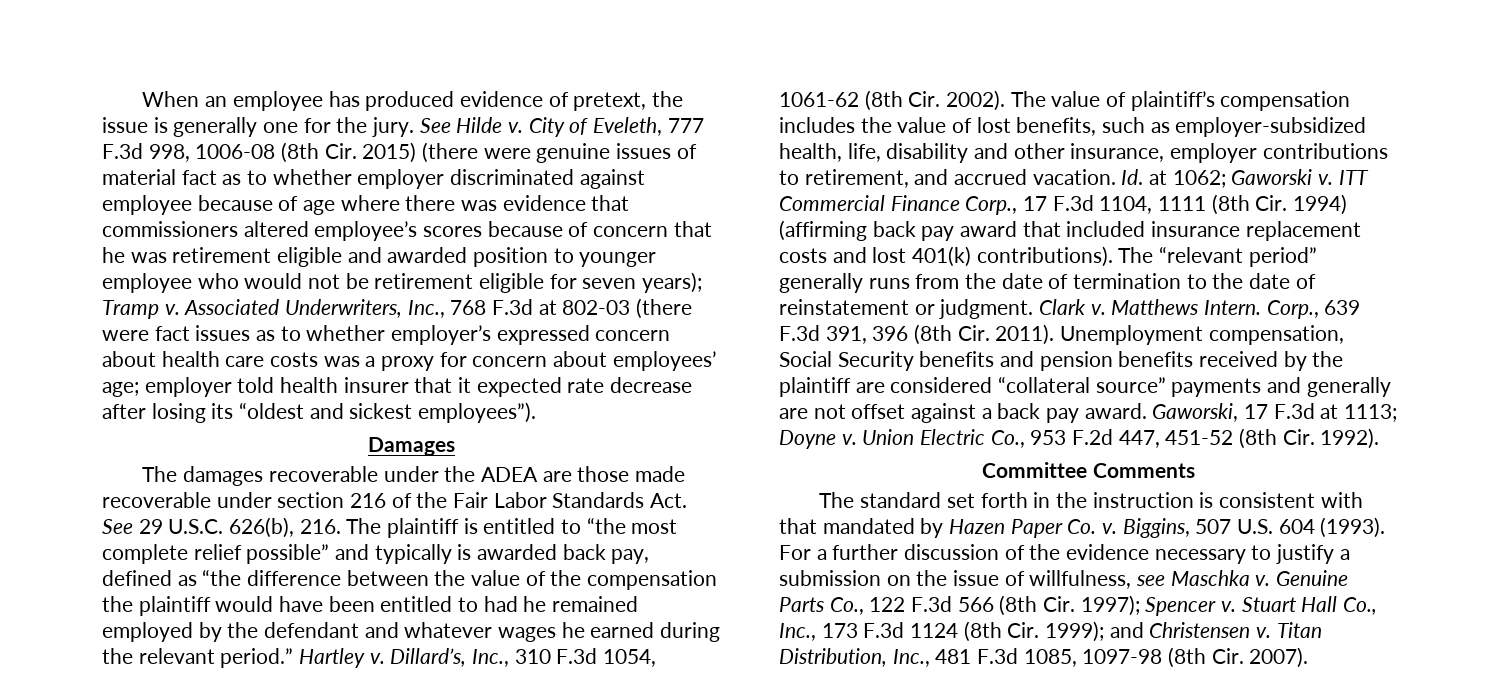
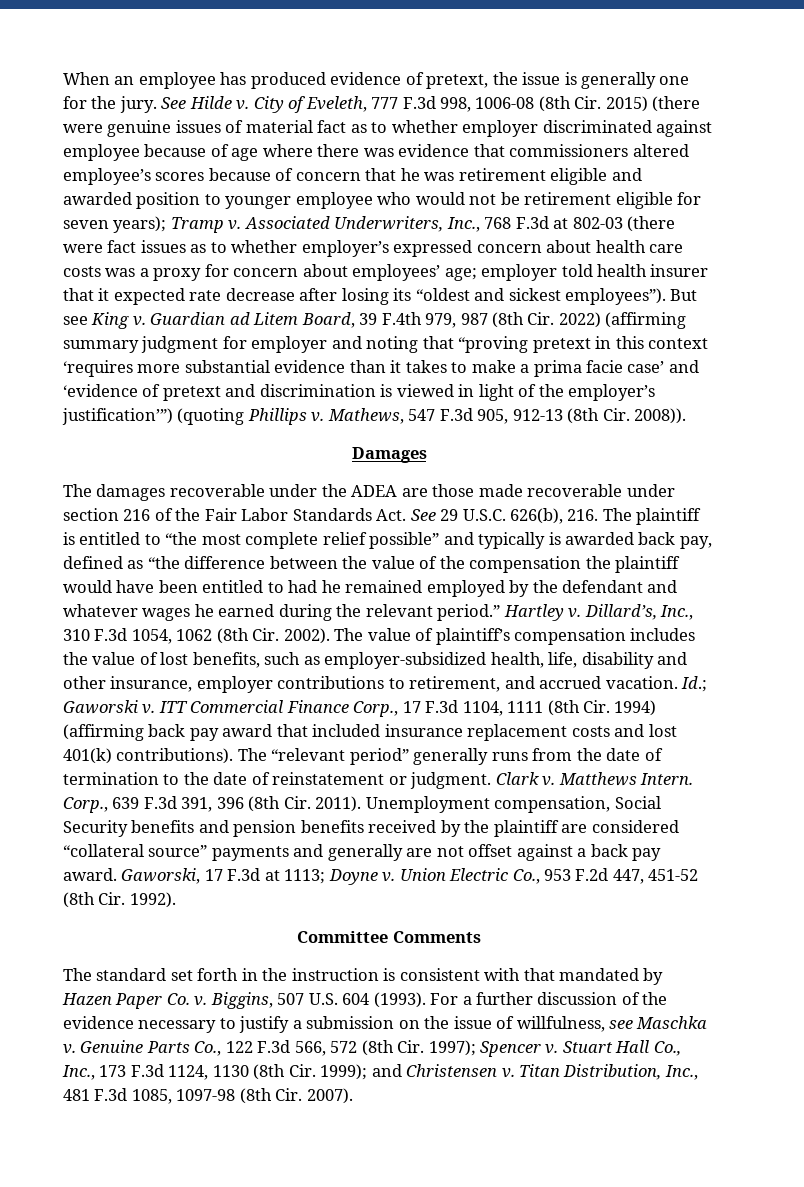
+ But see King v. Guardian ad Litem Board, 39 F.4th 979, 987 (8th Cir. 2022) (affirming summary judgment for employer and noting that “proving pretext in this context ‘requires more substantial evidence than it takes to make a prima facie case’ and ‘evidence of pretext and discrimination is viewed in light of the employer’s justification’”) (quoting Phillips v. Mathews, 547 F.3d 905, 912-13 (8th Cir. 2008)).
- Dillard’s, Inc., 310 F.3d 1054, 1061-62 (8th Cir. 2002).
+ Dillard’s, Inc., 310 F.3d 1054, 1062 (8th Cir. 2002).
- Id. at 1062; Gaworski v.
+ Id.; Gaworski v.
- Genuine Parts Co., 122 F.3d 566 (8th Cir. 1997); Spencer v.
+ Genuine Parts Co., 122 F.3d 566, 572 (8th Cir. 1997); Spencer v.
- Stuart Hall Co., Inc., 173 F.3d 1124 (8th Cir. 1999); and Christensen v.
+ Stuart Hall Co., Inc., 173 F.3d 1124, 1130 (8th Cir. 1999); and Christensen v.

